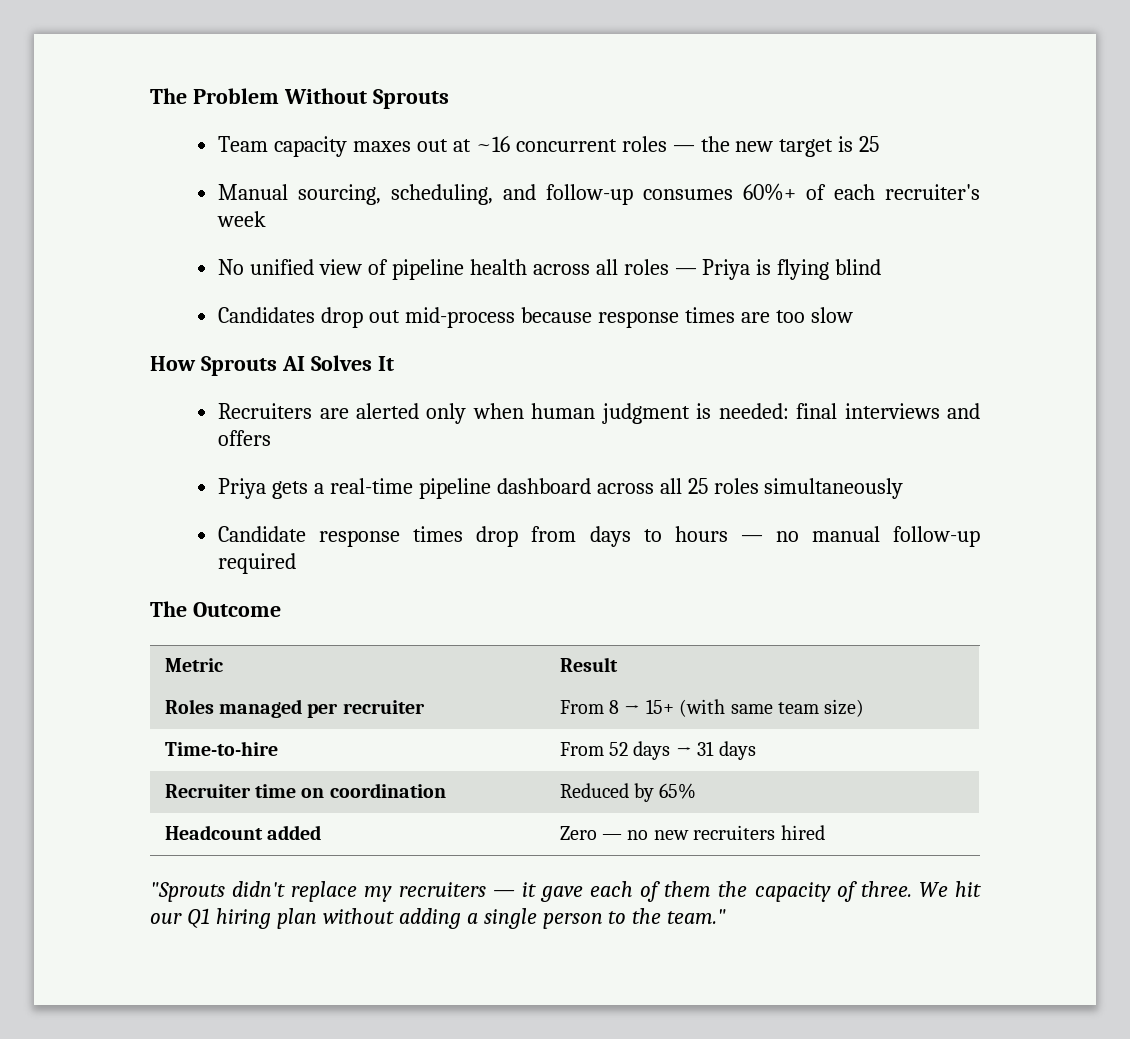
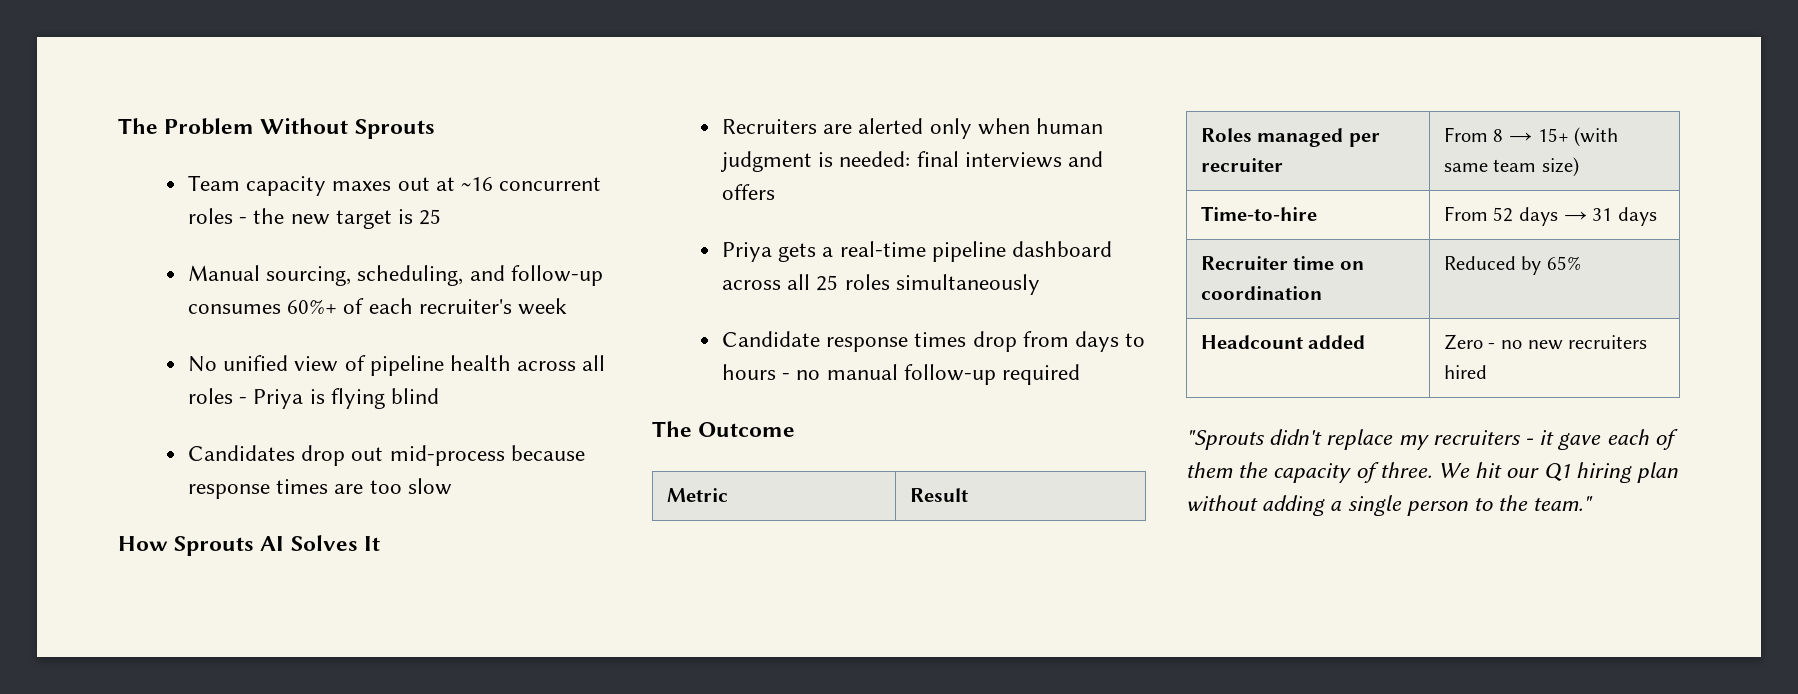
- Team capacity maxes out at ~16 concurrent roles — the new target is 25
+ Team capacity maxes out at ~16 concurrent roles - the new target is 25
- No unified view of pipeline health across all roles — Priya is flying blind
+ No unified view of pipeline health across all roles - Priya is flying blind
- Candidate response times drop from days to hours — no manual follow-up required
+ Candidate response times drop from days to hours - no manual follow-up required
- Headcount added | Zero — no new recruiters hired
+ Headcount added | Zero - no new recruiters hired
- "Sprouts didn't replace my recruiters — it gave each of them the capacity of three.
+ "Sprouts didn't replace my recruiters - it gave each of them the capacity of three.

